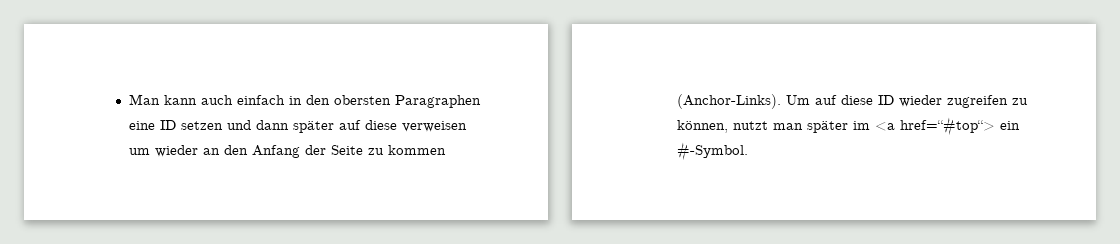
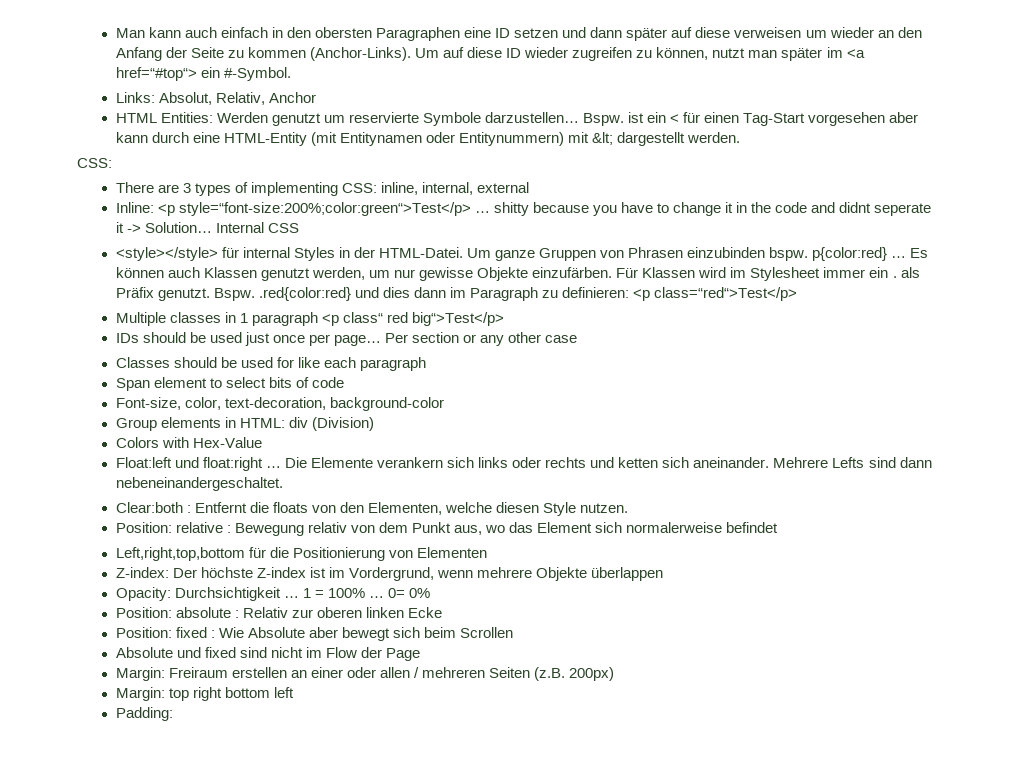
+ Links: Absolut, Relativ, Anchor
+ HTML Entities: Werden genutzt um reservierte Symbole darzustellen… Bspw. ist ein < für einen Tag-Start vorgesehen aber kann durch eine HTML-Entity (mit Entitynamen oder Entitynummern) mit &lt; dargestellt werden.
+ CSS:
+ There are 3 types of implementing CSS: inline, internal, external
+ Inline: <p style=“font-size:200%;color:green“>Test</p> … shitty because you have to change it in the code and didnt seperate it -> Solution… Internal CSS
+ <style></style> für internal Styles in der HTML-Datei. Um ganze Gruppen von Phrasen einzubinden bspw. p{color:red} … Es können auch Klassen genutzt werden, um nur gewisse Objekte einzufärben. Für Klassen wird im Stylesheet immer ein . als Präfix genutzt. Bspw. .red{color:red} und dies dann im Paragraph zu definieren: <p class=“red“>Test</p>
+ Multiple classes in 1 paragraph <p class“ red big“>Test</p>
+ IDs should be used just once per page… Per section or any other case
+ Classes should be used for like each paragraph
+ Span element to select bits of code
+ Font-size, color, text-decoration, background-color
+ Group elements in HTML: div (Division)
+ Colors with Hex-Value
+ Float:left und float:right … Die Elemente verankern sich links oder rechts und ketten sich aneinander. Mehrere Lefts sind dann nebeneinandergeschaltet.
+ Clear:both : Entfernt die floats von den Elementen, welche diesen Style nutzen.
+ Position: relative : Bewegung relativ von dem Punkt aus, wo das Element sich normalerweise befindet
+ Left,right,top,bottom für die Positionierung von Elementen
+ Z-index: Der höchste Z-index ist im Vordergrund, wenn mehrere Objekte überlappen
+ Opacity: Durchsichtigkeit … 1 = 100% … 0= 0%
+ Position: absolute : Relativ zur oberen linken Ecke
+ Position: fixed : Wie Absolute aber bewegt sich beim Scrollen
+ Absolute und fixed sind nicht im Flow der Page
+ Margin: Freiraum erstellen an einer oder allen / mehreren Seiten (z.B. 200px)
+ Margin: top right bottom left
+ Padding:

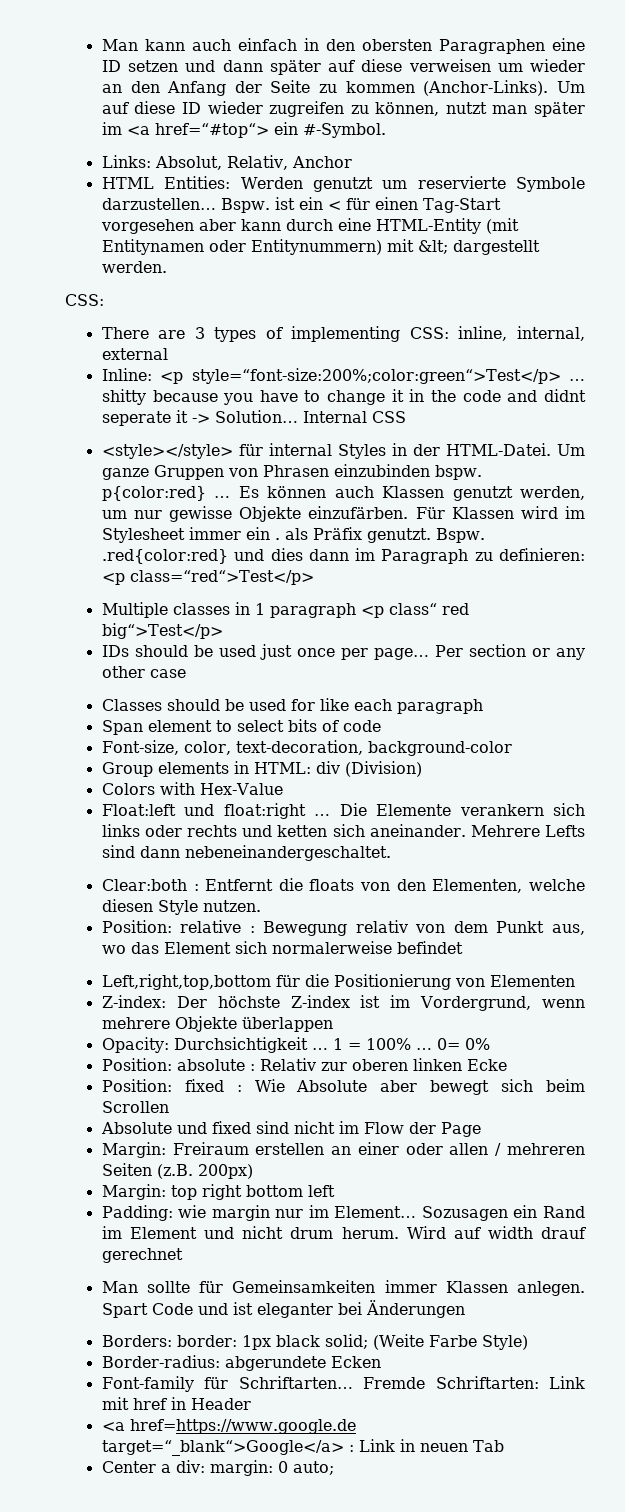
- Padding:
+ Padding: wie margin nur im Element… Sozusagen ein Rand im Element und nicht drum herum. Wird auf width drauf gerechnet
+ Man sollte für Gemeinsamkeiten immer Klassen anlegen. Spart Code und ist eleganter bei Änderungen
+ Borders: border: 1px black solid; (Weite Farbe Style)
+ Border-radius: abgerundete Ecken
+ Font-family für Schriftarten… Fremde Schriftarten: Link mit href in Header
+ <a href=https://www.google.de target=“_blank“>Google</a> : Link in neuen Tab
+ Center a div: margin: 0 auto;

